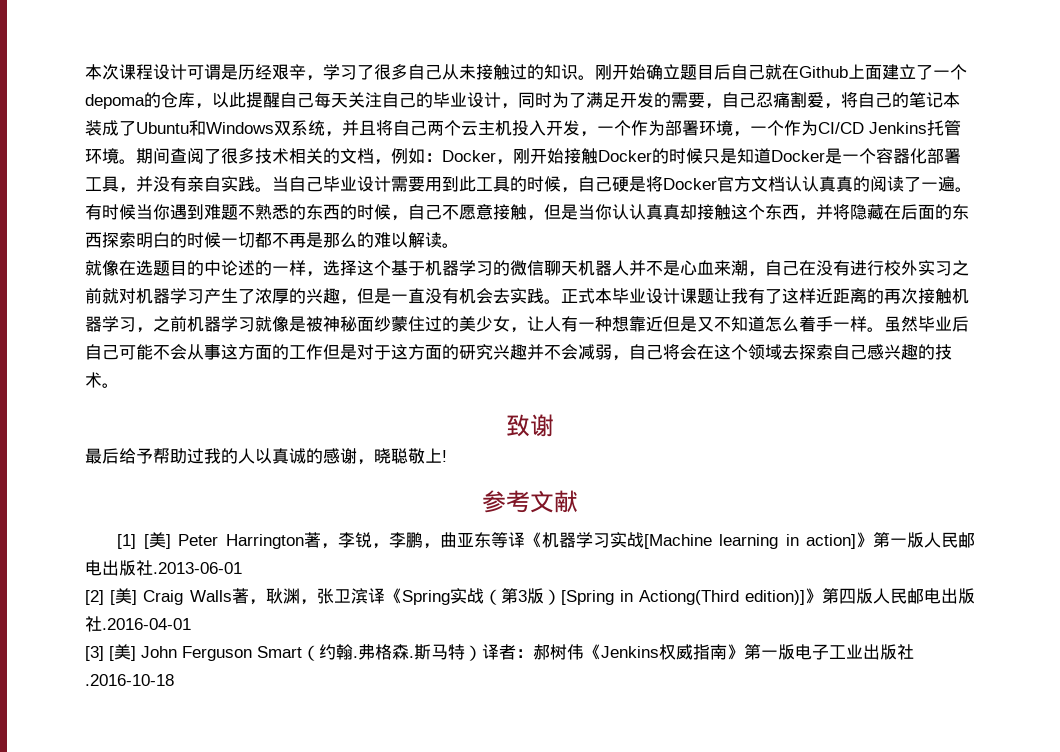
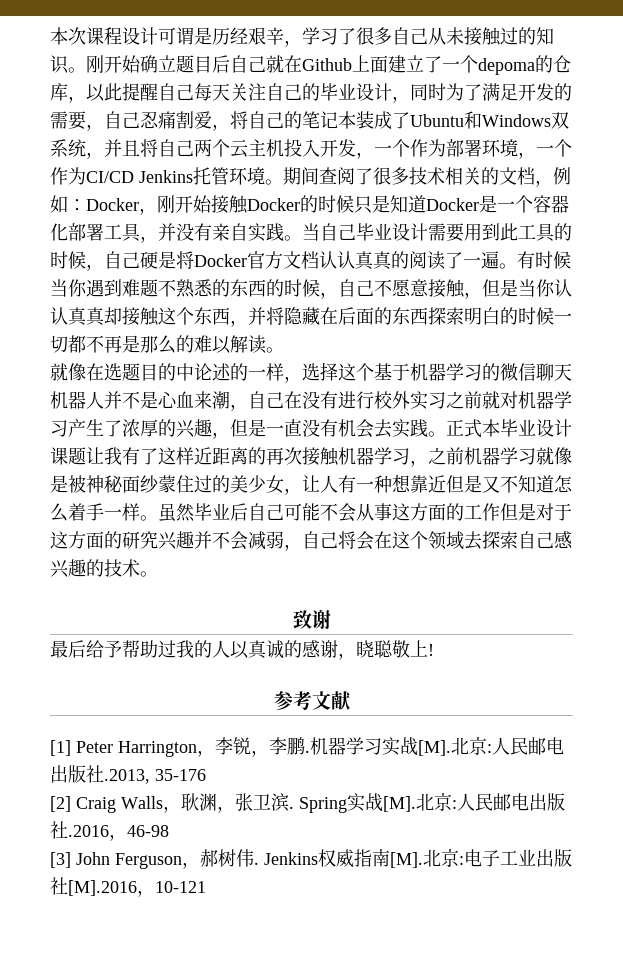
- [1] [美] Peter Harrington著，李锐，李鹏，曲亚东等译《机器学习实战[Machine learning in action]》第一版人民邮电出版社.2013-06-01
+ [1] Peter Harrington，李锐，李鹏.机器学习实战[M].北京:人民邮电出版社.2013, 35-176
- [2] [美] Craig Walls著，耿渊，张卫滨译《Spring实战（第3版）[Spring in Actiong(Third edition)]》第四版人民邮电出版社.2016-04-01
+ [2] Craig Walls，耿渊，张卫滨. Spring实战[M].北京:人民邮电出版社.2016，46-98
- [3] [美] John Ferguson Smart（约翰.弗格森.斯马特）译者：郝树伟《Jenkins权威指南》第一版电子工业出版社.2016-10-18
+ [3] John Ferguson，郝树伟. Jenkins权威指南[M].北京:电子工业出版社[M].2016，10-121

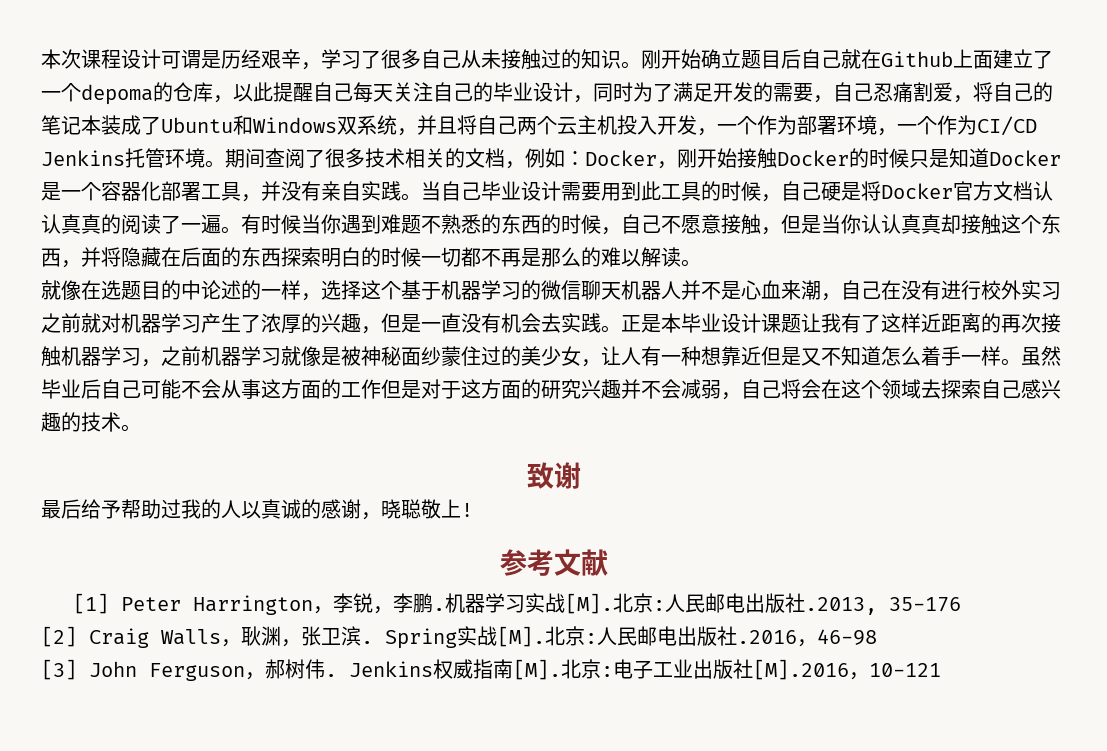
- 正式本毕业设计课题让我有了这样近距离的再次接触机器学习，之前机器学习就像是被神秘面纱蒙住过的美少女，让人有一种想靠近但是又不知道怎么着手一样。
+ 正是本毕业设计课题让我有了这样近距离的再次接触机器学习，之前机器学习就像是被神秘面纱蒙住过的美少女，让人有一种想靠近但是又不知道怎么着手一样。

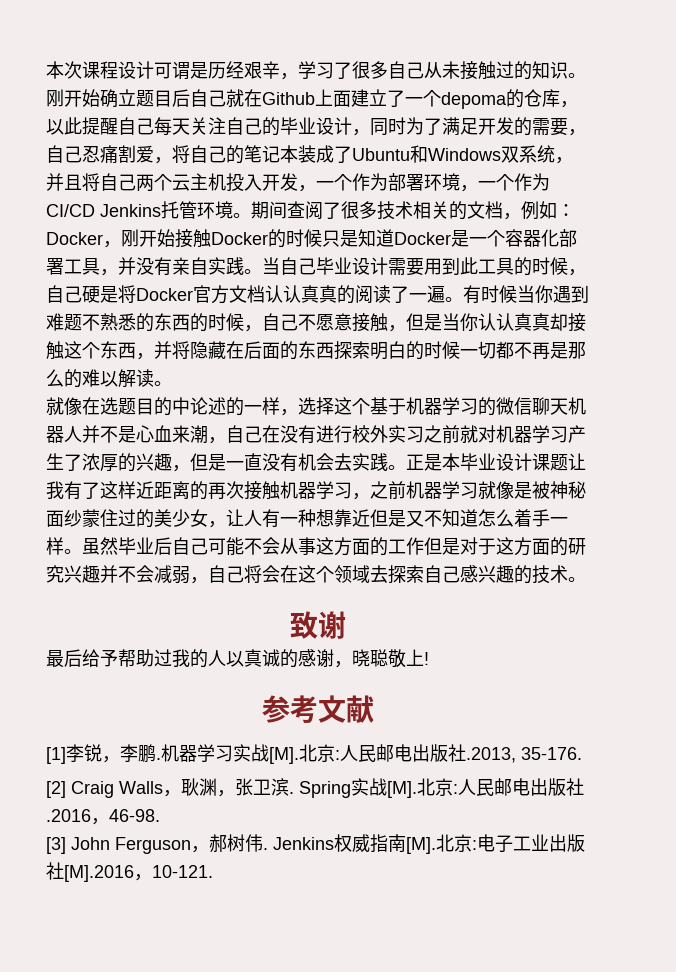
- [1] Peter Harrington，李锐，李鹏.
+ [1]李锐，李鹏.
- 机器学习实战[M].北京:人民邮电出版社.2013, 35-176
+ 机器学习实战[M].北京:人民邮电出版社.2013, 35-176.
- Spring实战[M].北京:人民邮电出版社.2016，46-98
+ Spring实战[M].北京:人民邮电出版社.2016，46-98.
- Jenkins权威指南[M].北京:电子工业出版社[M].2016，10-121
+ Jenkins权威指南[M].北京:电子工业出版社[M].2016，10-121.

